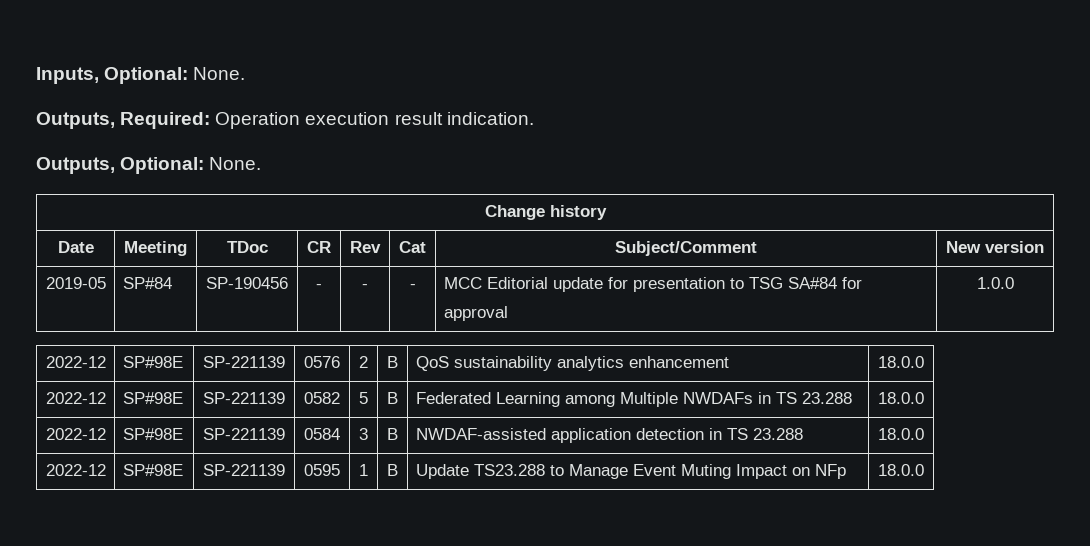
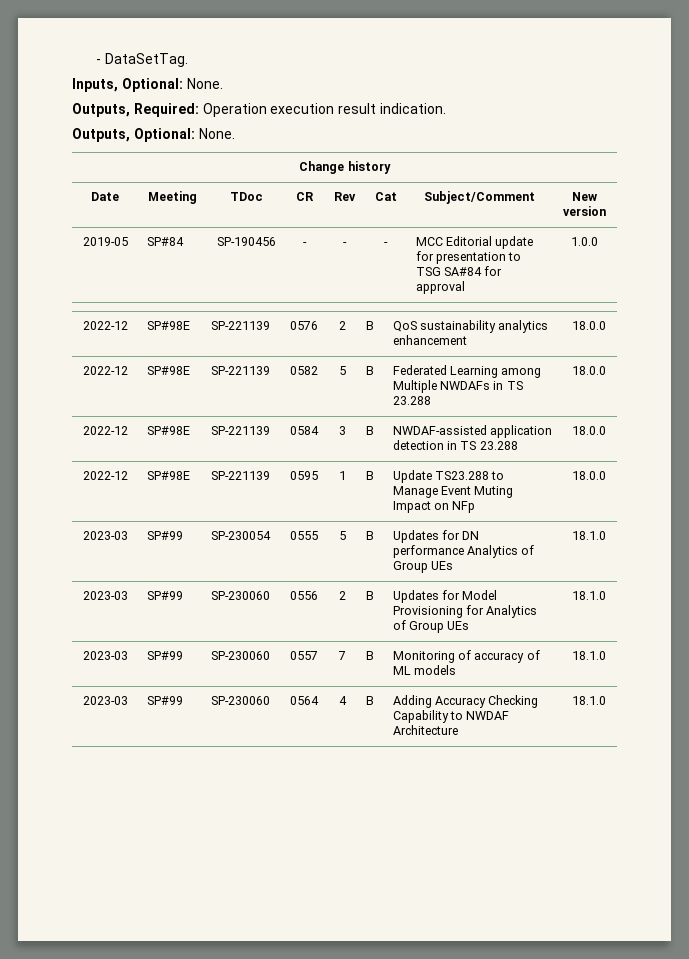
+ - DataSetTag.
+ 2023-03 | SP#99 | SP-230054 | 0555 | 5 | B | Updates for DN performance Analytics of Group UEs | 18.1.0
+ 2023-03 | SP#99 | SP-230060 | 0556 | 2 | B | Updates for Model Provisioning for Analytics of Group UEs | 18.1.0
+ 2023-03 | SP#99 | SP-230060 | 0557 | 7 | B | Monitoring of accuracy of ML models | 18.1.0
+ 2023-03 | SP#99 | SP-230060 | 0564 | 4 | B | Adding Accuracy Checking Capability to NWDAF Architecture | 18.1.0

